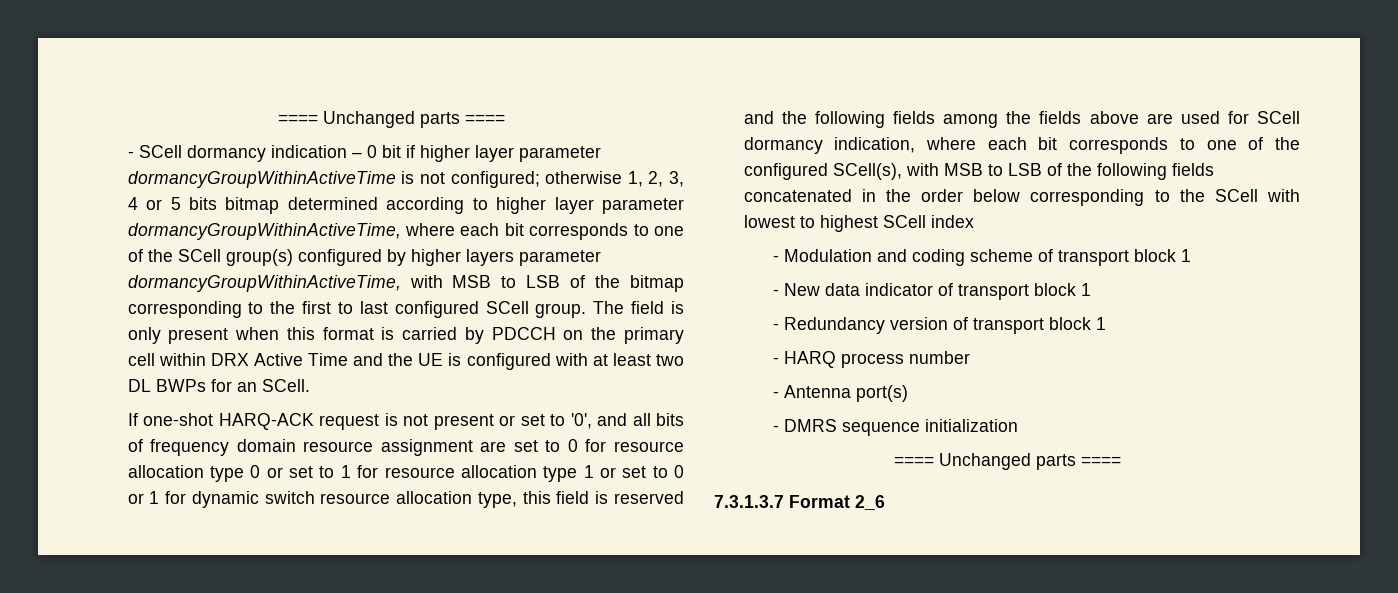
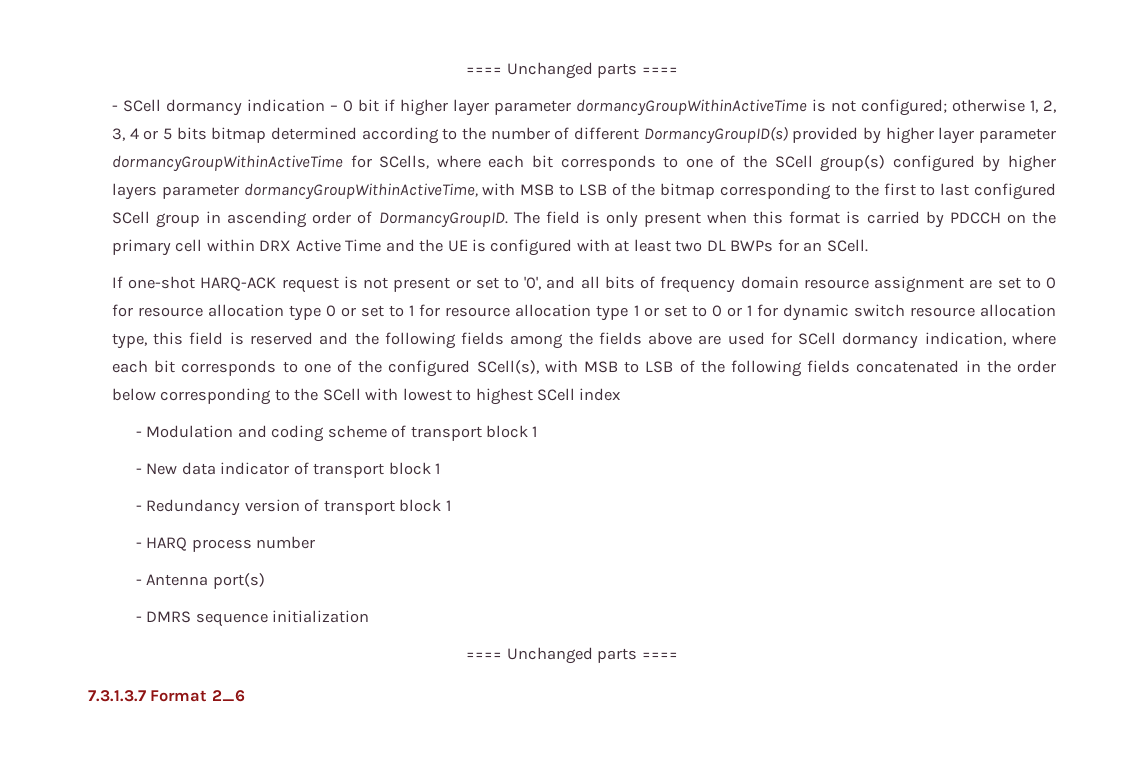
- - SCell dormancy indication – 0 bit if higher layer parameter dormancyGroupWithinActiveTime is not configured; otherwise 1, 2, 3, 4 or 5 bits bitmap determined according to higher layer parameter dormancyGroupWithinActiveTime, where each bit corresponds to one of the SCell group(s) configured by higher layers parameter dormancyGroupWithinActiveTime, with MSB to LSB of the bitmap corresponding to the first to last configured SCell group.
+ - SCell dormancy indication – 0 bit if higher layer parameter dormancyGroupWithinActiveTime is not configured; otherwise 1, 2, 3, 4 or 5 bits bitmap determined according to the number of different DormancyGroupID(s) provided by higher layer parameter dormancyGroupWithinActiveTime for SCells, where each bit corresponds to one of the SCell group(s) configured by higher layers parameter dormancyGroupWithinActiveTime, with MSB to LSB of the bitmap corresponding to the first to last configured SCell group in ascending order of DormancyGroupID.

